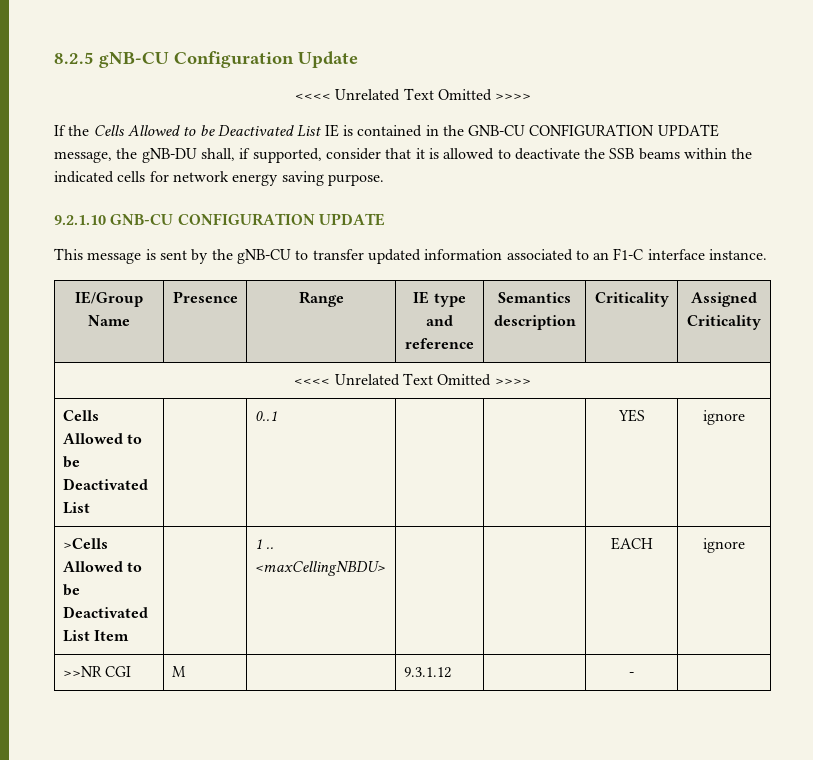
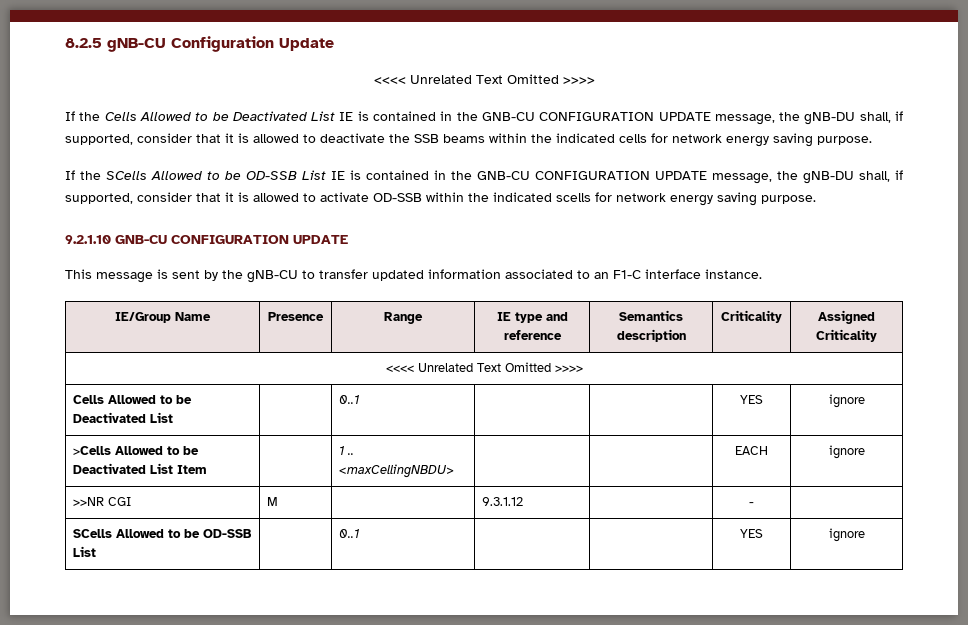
+ If the SCells Allowed to be OD-SSB List IE is contained in the GNB-CU CONFIGURATION UPDATE message, the gNB-DU shall, if supported, consider that it is allowed to activate OD-SSB within the indicated scells for network energy saving purpose.
+ SCells Allowed to be OD-SSB List | | 0..1 | | | YES | ignore

